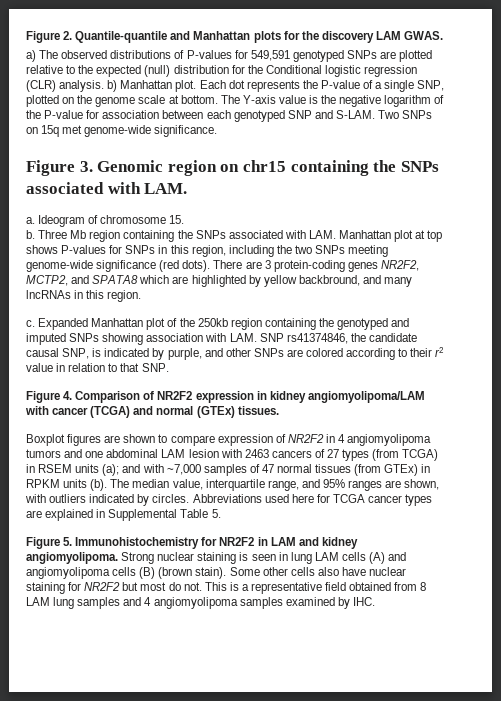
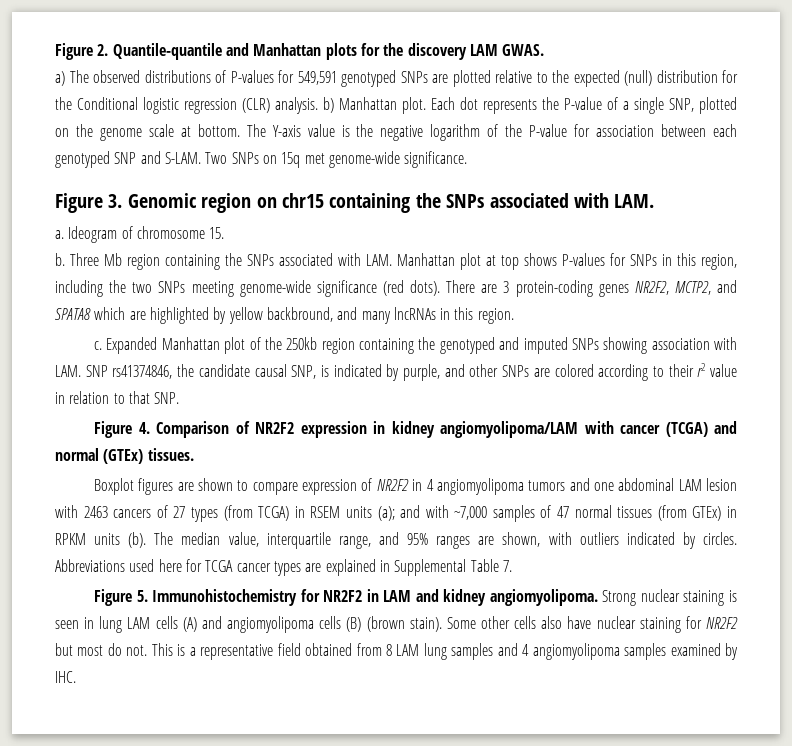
- Abbreviations used here for TCGA cancer types are explained in Supplemental Table 5.
+ Abbreviations used here for TCGA cancer types are explained in Supplemental Table 7.

